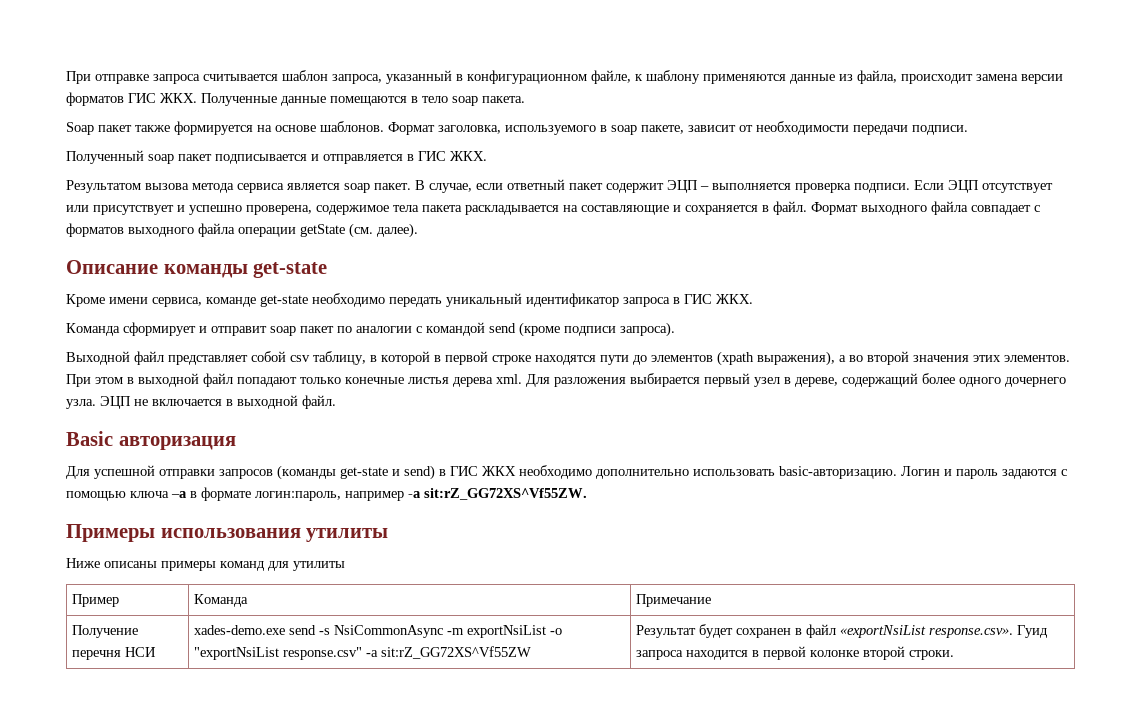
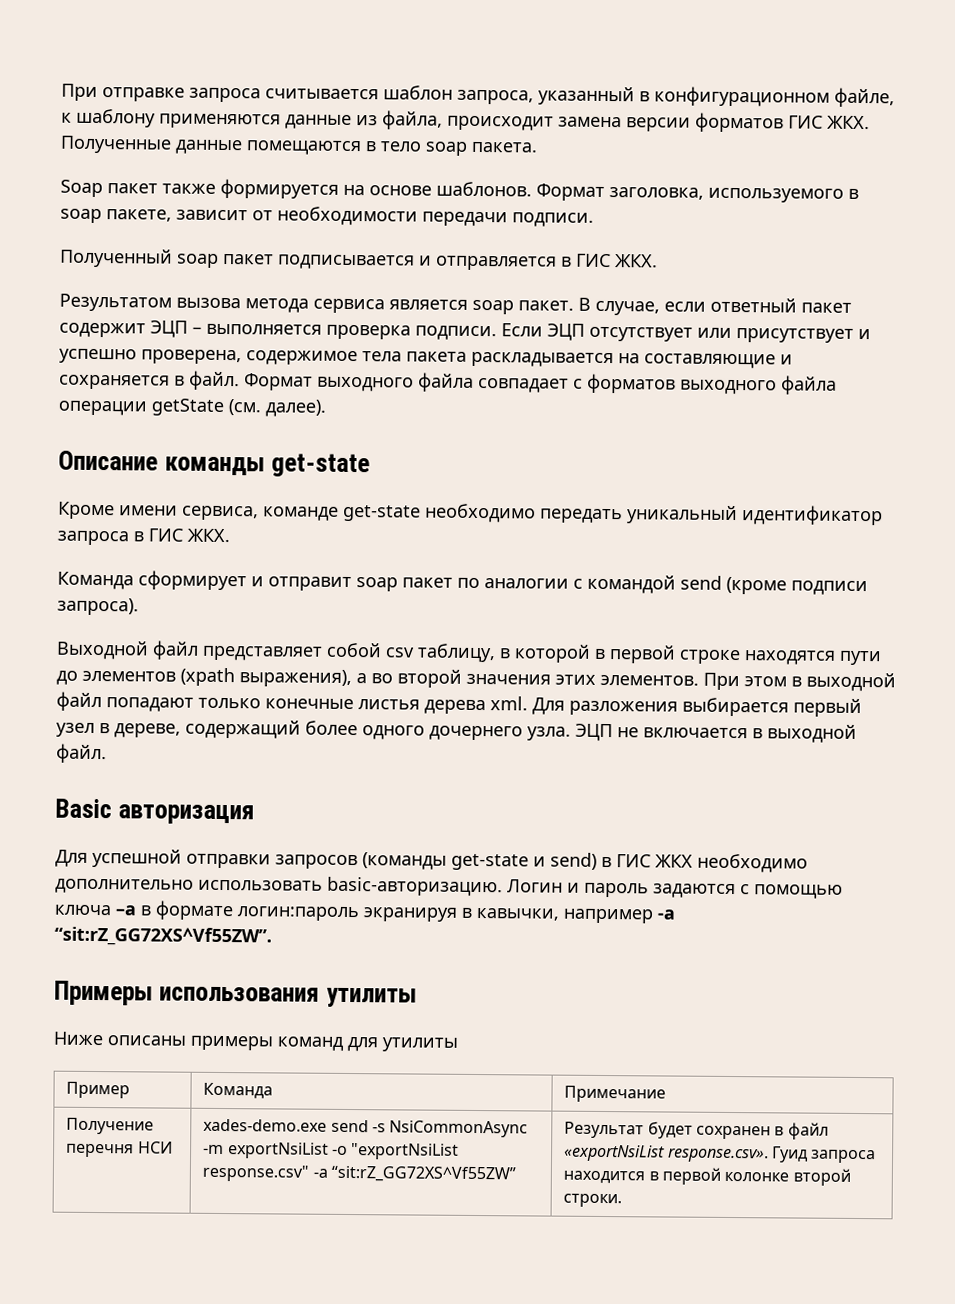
- Логин и пароль задаются с помощью ключа –a в формате логин:пароль, например -a sit:rZ_GG72XS^Vf55ZW.
+ Логин и пароль задаются с помощью ключа –a в формате логин:пароль экранируя в кавычки, например -a “sit:rZ_GG72XS^Vf55ZW”.
- Получение перечня НСИ | xades-demo.exe send -s NsiCommonAsync -m exportNsiList -o "exportNsiList response.csv" -a sit:rZ_GG72XS^Vf55ZW | Результат будет сохранен в файл «exportNsiList response.csv». Гуид запроса находится в первой колонке второй строки.
+ Получение перечня НСИ | xades-demo.exe send -s NsiCommonAsync -m exportNsiList -o "exportNsiList response.csv" -a “sit:rZ_GG72XS^Vf55ZW” | Результат будет сохранен в файл «exportNsiList response.csv». Гуид запроса находится в первой колонке второй строки.

